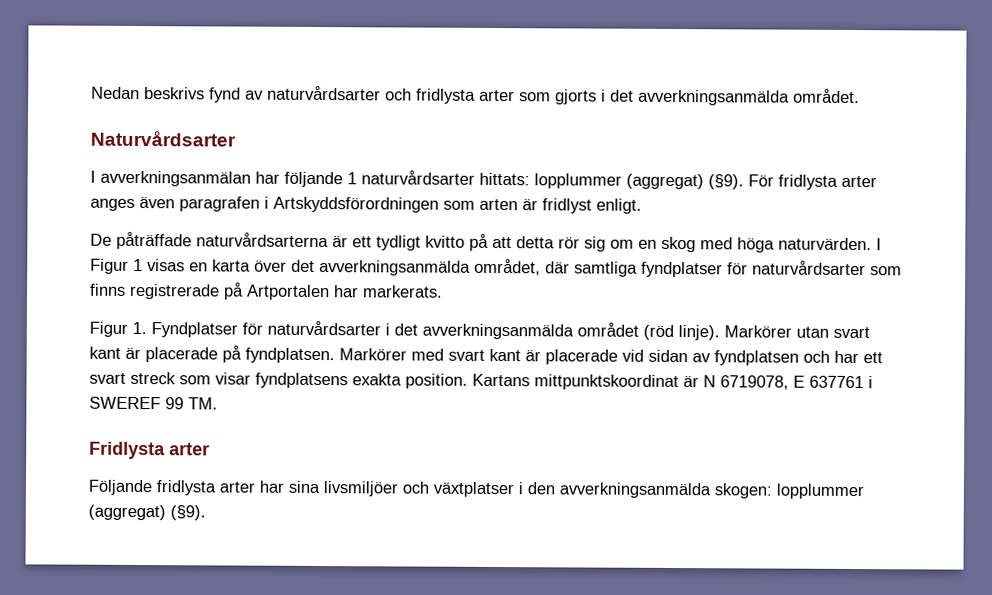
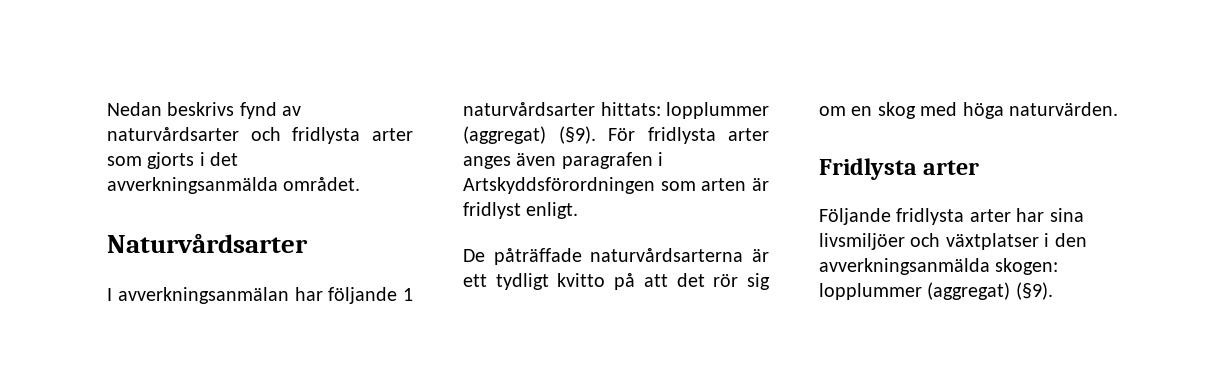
- De påträffade naturvårdsarterna är ett tydligt kvitto på att detta rör sig om en skog med höga naturvärden. I Figur 1 visas en karta över det avverkningsanmälda området, där samtliga fyndplatser för naturvårdsarter som finns registrerade på Artportalen har markerats.
- Figur 1. Fyndplatser för naturvårdsarter i det avverkningsanmälda området (röd linje). Markörer utan svart kant är placerade på fyndplatsen. Markörer med svart kant är placerade vid sidan av fyndplatsen och har ett svart streck som visar fyndplatsens exakta position. Kartans mittpunktskoordinat är N 6719078, E 637761 i SWEREF 99 TM.
+ De påträffade naturvårdsarterna är ett tydligt kvitto på att det rör sig om en skog med höga naturvärden.

